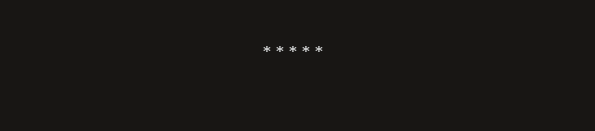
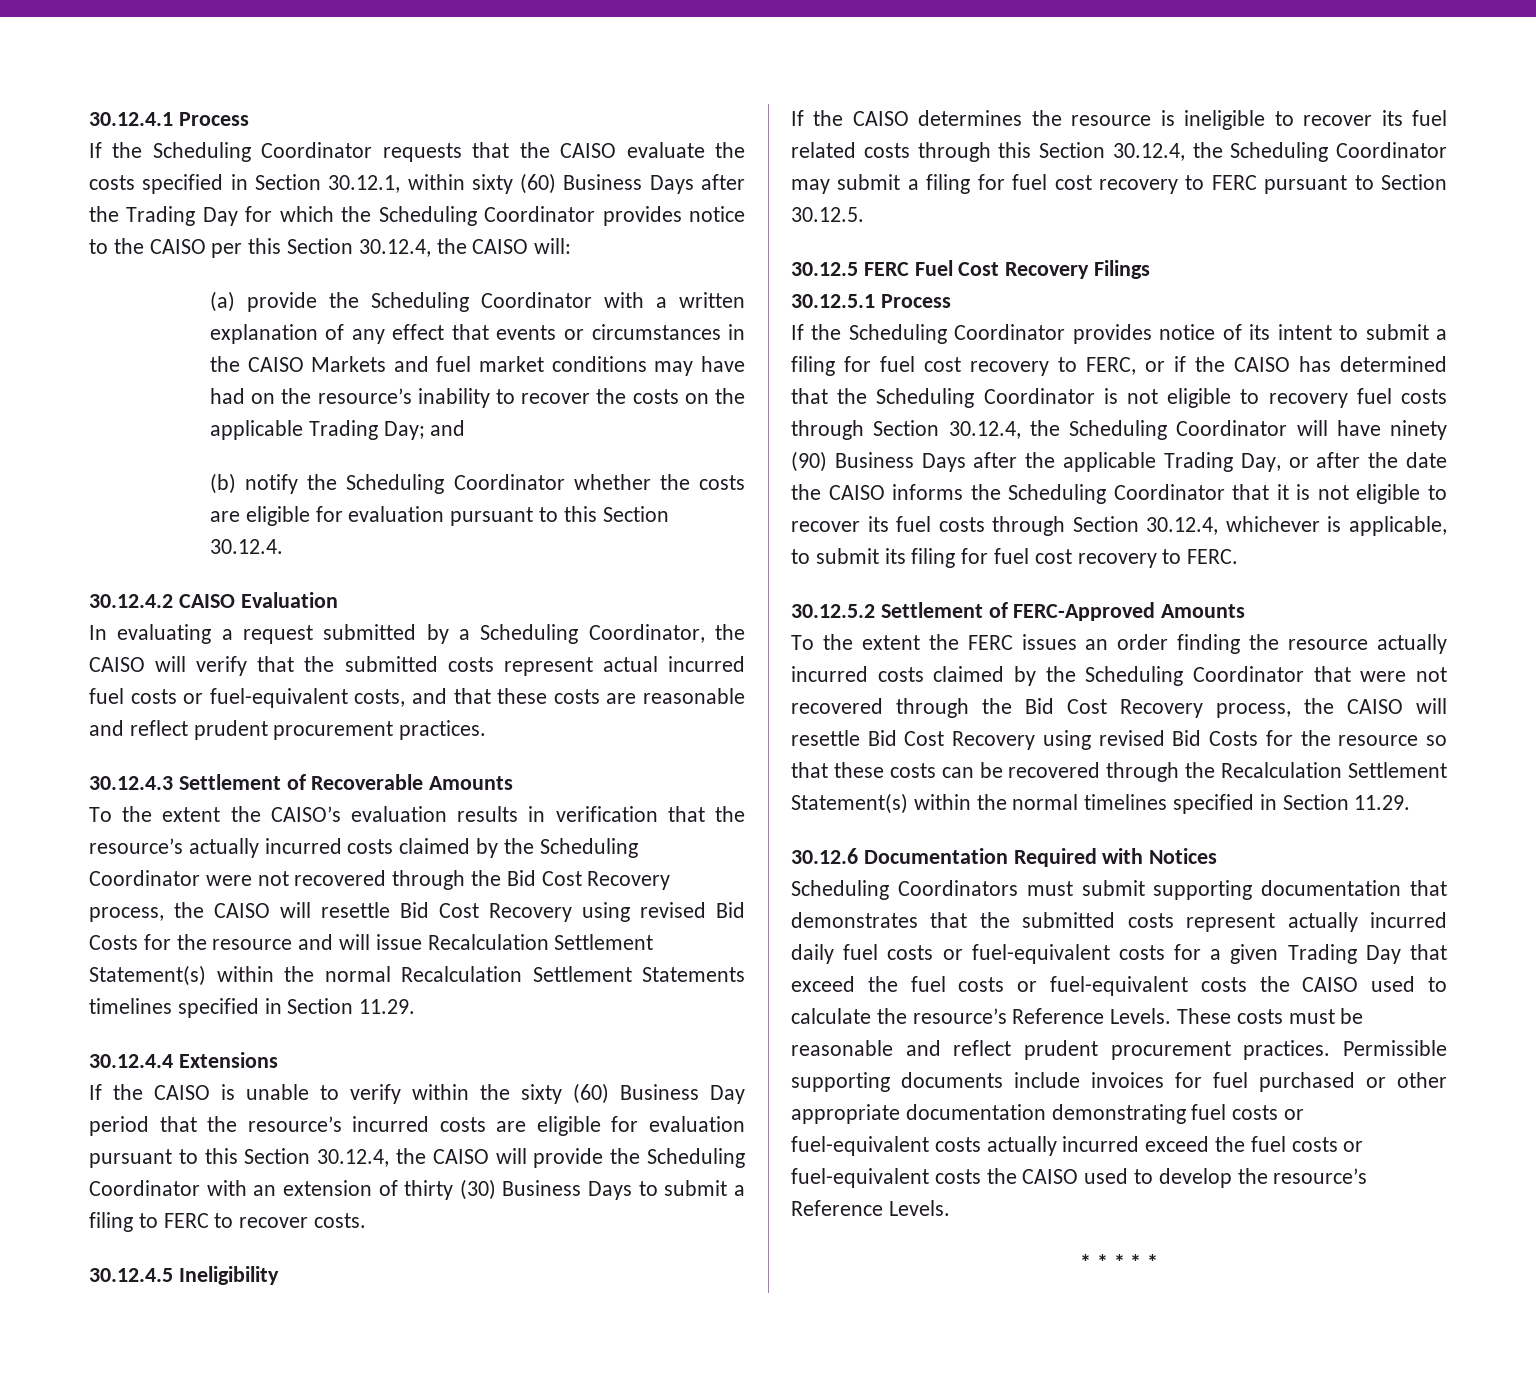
+ 30.12.4.1 Process
+ If the Scheduling Coordinator requests that the CAISO evaluate the costs specified in Section 30.12.1, within sixty (60) Business Days after the Trading Day for which the Scheduling Coordinator provides notice to the CAISO per this Section 30.12.4, the CAISO will:
+ (a) provide the Scheduling Coordinator with a written explanation of any effect that events or circumstances in the CAISO Markets and fuel market conditions may have had on the resource’s inability to recover the costs on the applicable Trading Day; and
+ (b) notify the Scheduling Coordinator whether the costs are eligible for evaluation pursuant to this Section 30.12.4.
+ 30.12.4.2 CAISO Evaluation
+ In evaluating a request submitted by a Scheduling Coordinator, the CAISO will verify that the submitted costs represent actual incurred fuel costs or fuel-equivalent costs, and that these costs are reasonable and reflect prudent procurement practices.
+ 30.12.4.3 Settlement of Recoverable Amounts
+ To the extent the CAISO’s evaluation results in verification that the resource’s actually incurred costs claimed by the Scheduling Coordinator were not recovered through the Bid Cost Recovery process, the CAISO will resettle Bid Cost Recovery using revised Bid Costs for the resource and will issue Recalculation Settlement Statement(s) within the normal Recalculation Settlement Statements timelines specified in Section 11.29.
+ 30.12.4.4 Extensions
+ If the CAISO is unable to verify within the sixty (60) Business Day period that the resource’s incurred costs are eligible for evaluation pursuant to this Section 30.12.4, the CAISO will provide the Scheduling Coordinator with an extension of thirty (30) Business Days to submit a filing to FERC to recover costs.
+ 30.12.4.5 Ineligibility
+ If the CAISO determines the resource is ineligible to recover its fuel related costs through this Section 30.12.4, the Scheduling Coordinator may submit a filing for fuel cost recovery to FERC pursuant to Section 30.12.5.
+ 30.12.5 FERC Fuel Cost Recovery Filings
+ 30.12.5.1 Process
+ If the Scheduling Coordinator provides notice of its intent to submit a filing for fuel cost recovery to FERC, or if the CAISO has determined that the Scheduling Coordinator is not eligible to recovery fuel costs through Section 30.12.4, the Scheduling Coordinator will have ninety (90) Business Days after the applicable Trading Day, or after the date the CAISO informs the Scheduling Coordinator that it is not eligible to recover its fuel costs through Section 30.12.4, whichever is applicable, to submit its filing for fuel cost recovery to FERC.
+ 30.12.5.2 Settlement of FERC-Approved Amounts
+ To the extent the FERC issues an order finding the resource actually incurred costs claimed by the Scheduling Coordinator that were not recovered through the Bid Cost Recovery process, the CAISO will resettle Bid Cost Recovery using revised Bid Costs for the resource so that these costs can be recovered through the Recalculation Settlement Statement(s) within the normal timelines specified in Section 11.29.
+ 30.12.6 Documentation Required with Notices
+ Scheduling Coordinators must submit supporting documentation that demonstrates that the submitted costs represent actually incurred daily fuel costs or fuel-equivalent costs for a given Trading Day that exceed the fuel costs or fuel-equivalent costs the CAISO used to calculate the resource’s Reference Levels. These costs must be reasonable and reflect prudent procurement practices. Permissible supporting documents include invoices for fuel purchased or other appropriate documentation demonstrating fuel costs or fuel-equivalent costs actually incurred exceed the fuel costs or fuel-equivalent costs the CAISO used to develop the resource’s Reference Levels.

